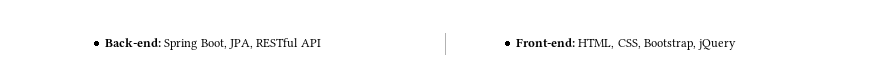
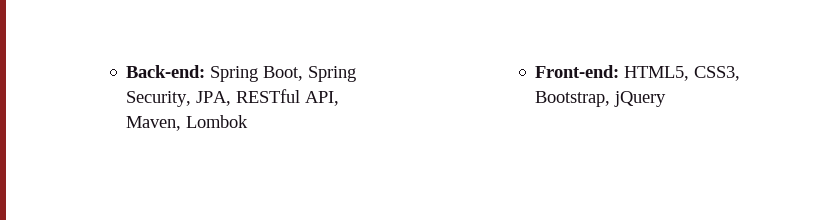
- Back-end: Spring Boot, JPA, RESTful API
+ Back-end: Spring Boot, Spring Security, JPA, RESTful API, Maven, Lombok
- Front-end: HTML, CSS, Bootstrap, jQuery
+ Front-end: HTML5, CSS3, Bootstrap, jQuery

